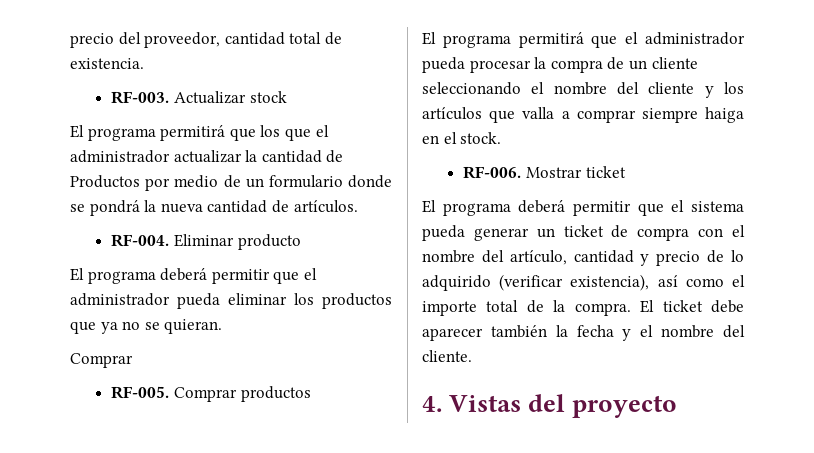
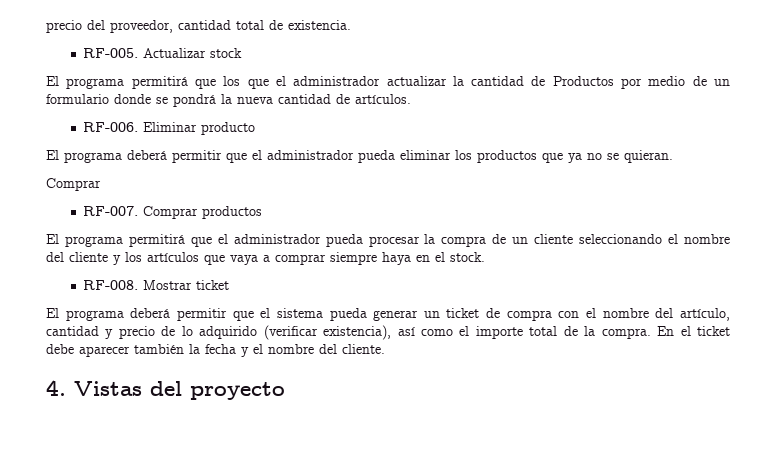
- RF-003.
+ RF-005.
- RF-004.
+ RF-006.
- RF-005.
+ RF-007.
- El programa permitirá que el administrador pueda procesar la compra de un cliente seleccionando el nombre del cliente y los artículos que valla a comprar siempre haiga en el stock.
+ El programa permitirá que el administrador pueda procesar la compra de un cliente seleccionando el nombre del cliente y los artículos que vaya a comprar siempre haya en el stock.
- RF-006.
+ RF-008.
- El ticket debe aparecer también la fecha y el nombre del cliente.
+ En el ticket debe aparecer también la fecha y el nombre del cliente.

